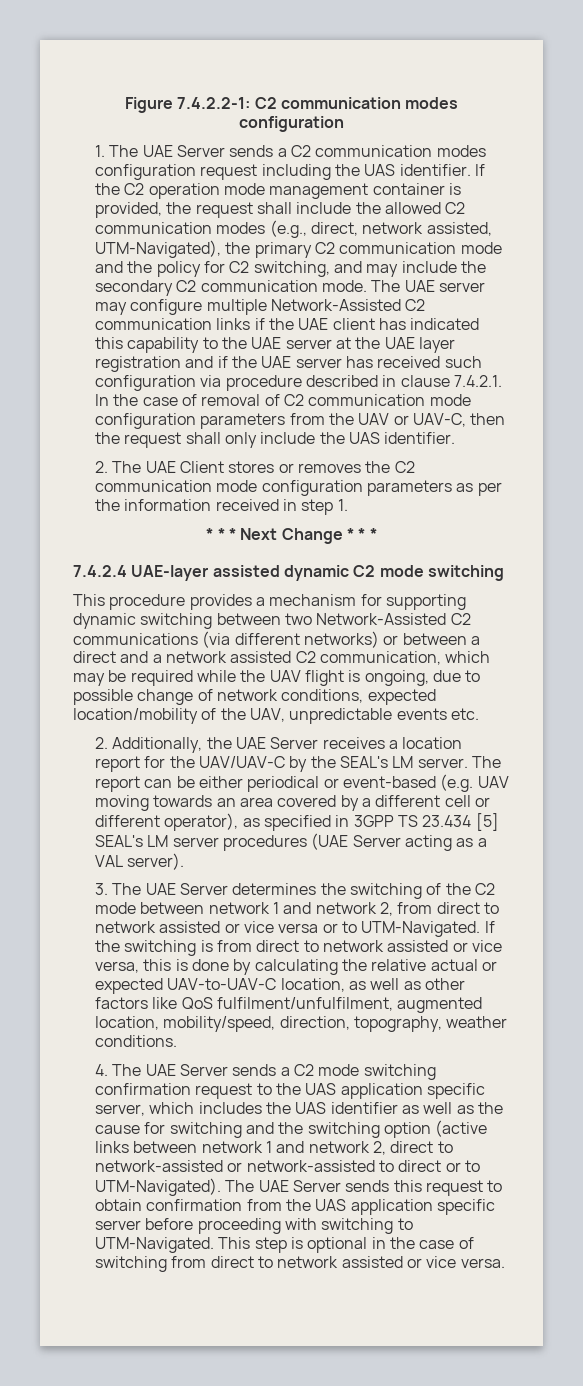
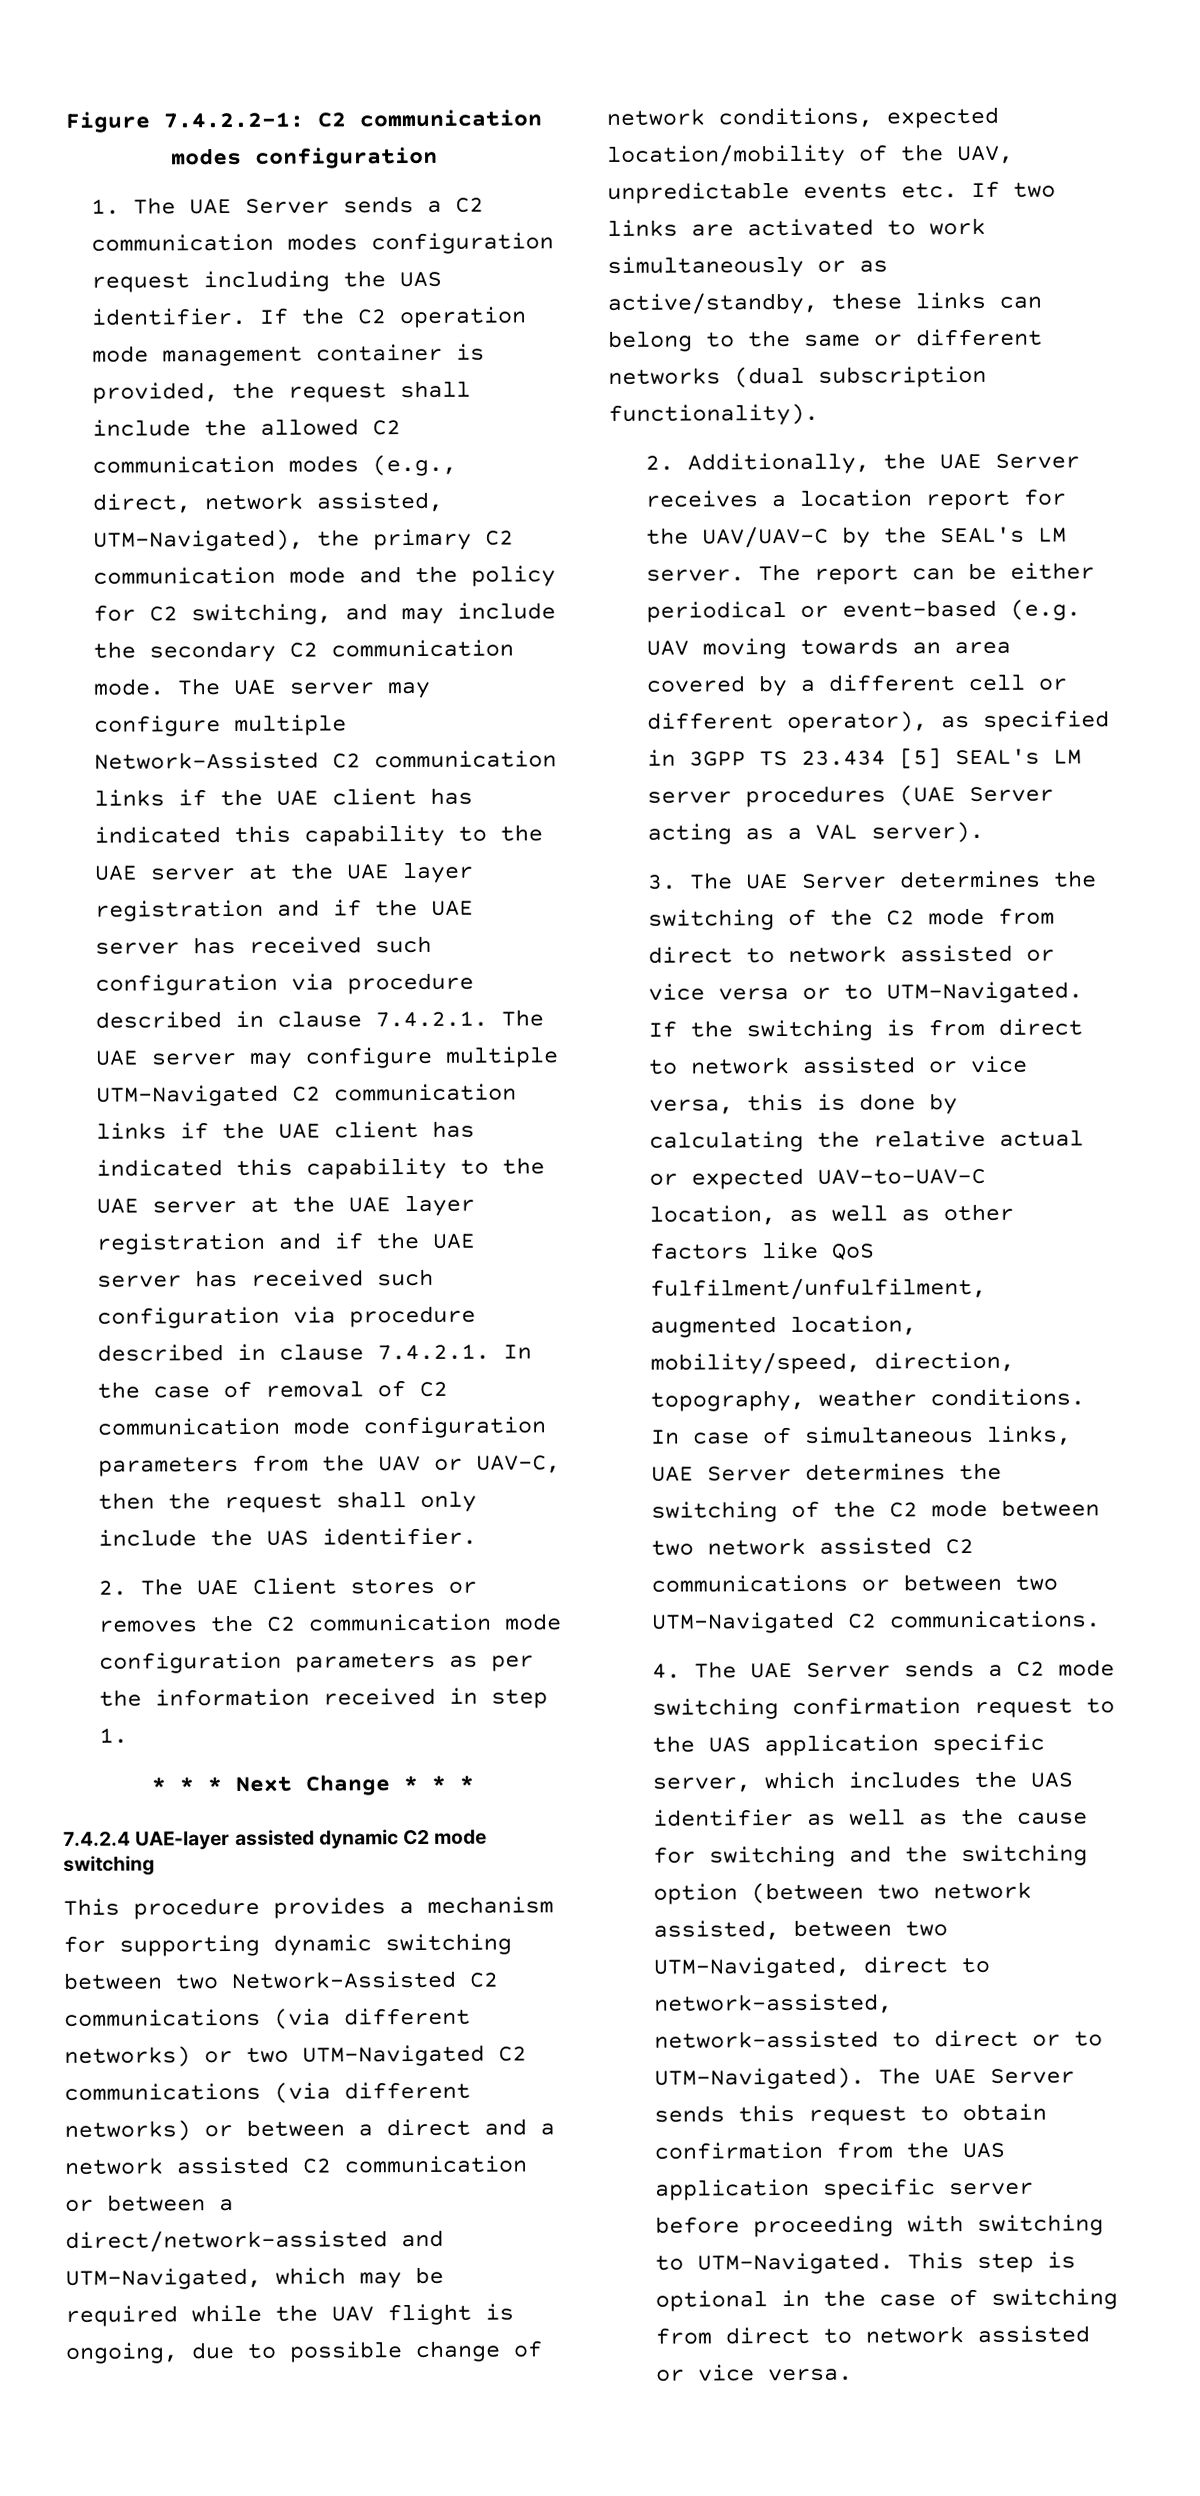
- The UAE server may configure multiple Network-Assisted C2 communication links if the UAE client has indicated this capability to the UAE server at the UAE layer registration and if the UAE server has received such configuration via procedure described in clause 7.4.2.1. In the case of removal of C2 communication mode configuration parameters from the UAV or UAV-C, then the request shall only include the UAS identifier.
+ The UAE server may configure multiple Network-Assisted C2 communication links if the UAE client has indicated this capability to the UAE server at the UAE layer registration and if the UAE server has received such configuration via procedure described in clause 7.4.2.1. The UAE server may configure multiple UTM-Navigated C2 communication links if the UAE client has indicated this capability to the UAE server at the UAE layer registration and if the UAE server has received such configuration via procedure described in clause 7.4.2.1. In the case of removal of C2 communication mode configuration parameters from the UAV or UAV-C, then the request shall only include the UAS identifier.
- This procedure provides a mechanism for supporting dynamic switching between two Network-Assisted C2 communications (via different networks) or between a direct and a network assisted C2 communication, which may be required while the UAV flight is ongoing, due to possible change of network conditions, expected location/mobility of the UAV, unpredictable events etc.
+ This procedure provides a mechanism for supporting dynamic switching between two Network-Assisted C2 communications (via different networks) or two UTM-Navigated C2 communications (via different networks) or between a direct and a network assisted C2 communication or between a direct/network-assisted and UTM-Navigated, which may be required while the UAV flight is ongoing, due to possible change of network conditions, expected location/mobility of the UAV, unpredictable events etc. If two links are activated to work simultaneously or as active/standby, these links can belong to the same or different networks (dual subscription functionality).
- 3. The UAE Server determines the switching of the C2 mode between network 1 and network 2, from direct to network assisted or vice versa or to UTM-Navigated.
+ 3. The UAE Server determines the switching of the C2 mode from direct to network assisted or vice versa or to UTM-Navigated.
+ In case of simultaneous links, UAE Server determines the switching of the C2 mode between two network assisted C2 communications or between two UTM-Navigated C2 communications.
- 4. The UAE Server sends a C2 mode switching confirmation request to the UAS application specific server, which includes the UAS identifier as well as the cause for switching and the switching option (active links between network 1 and network 2, direct to network-assisted or network-assisted to direct or to UTM-Navigated).
+ 4. The UAE Server sends a C2 mode switching confirmation request to the UAS application specific server, which includes the UAS identifier as well as the cause for switching and the switching option (between two network assisted, between two UTM-Navigated, direct to network-assisted, network-assisted to direct or to UTM-Navigated).

